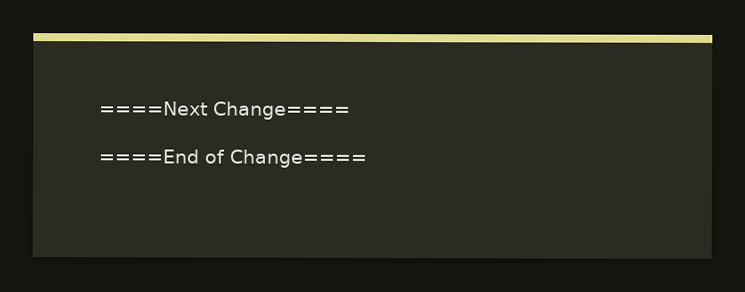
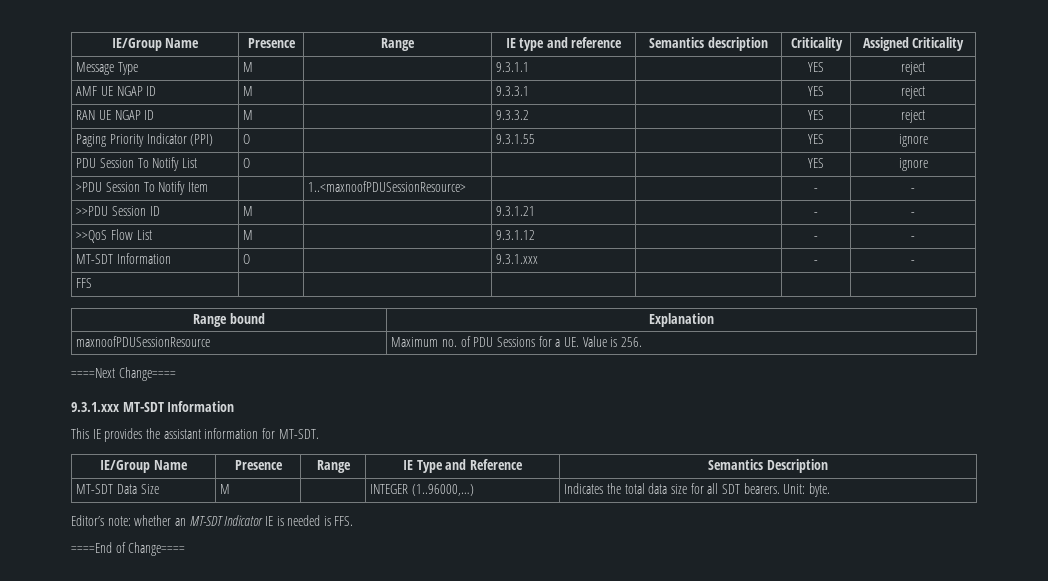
+ IE/Group Name | Presence | Range | IE type and reference | Semantics description | Criticality | Assigned Criticality
+ Message Type | M | | 9.3.1.1 | | YES | reject
+ AMF UE NGAP ID | M | | 9.3.3.1 | | YES | reject
+ RAN UE NGAP ID | M | | 9.3.3.2 | | YES | reject
+ Paging Priority Indicator (PPI) | O | | 9.3.1.55 | | YES | ignore
+ PDU Session To Notify List | O | | | | YES | ignore
+ >PDU Session To Notify Item | | 1..<maxnoofPDUSessionResource> | | | - | -
+ >>PDU Session ID | M | | 9.3.1.21 | | - | -
+ >>QoS Flow List | M | | 9.3.1.12 | | - | -
+ MT-SDT Information | O | | 9.3.1.xxx | | - | -
+ FFS | | | | | |
+ Range bound | Explanation
+ maxnoofPDUSessionResource | Maximum no. of PDU Sessions for a UE. Value is 256.
  ====Next Change====
+ 9.3.1.xxx MT-SDT Information
+ This IE provides the assistant information for MT-SDT.
+ IE/Group Name | Presence | Range | IE Type and Reference | Semantics Description
+ MT-SDT Data Size | M | | INTEGER (1..96000,…) | Indicates the total data size for all SDT bearers. Unit: byte.
+ Editor’s note: whether an MT-SDT Indicator IE is needed is FFS.

